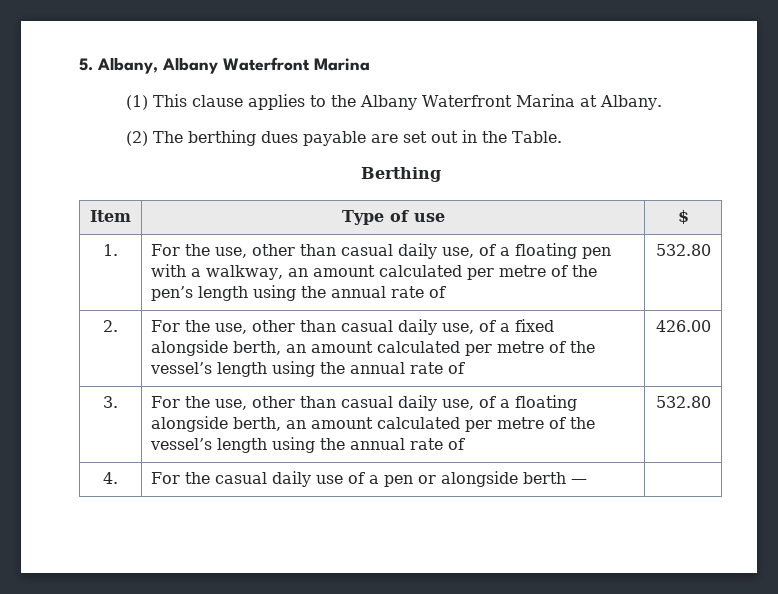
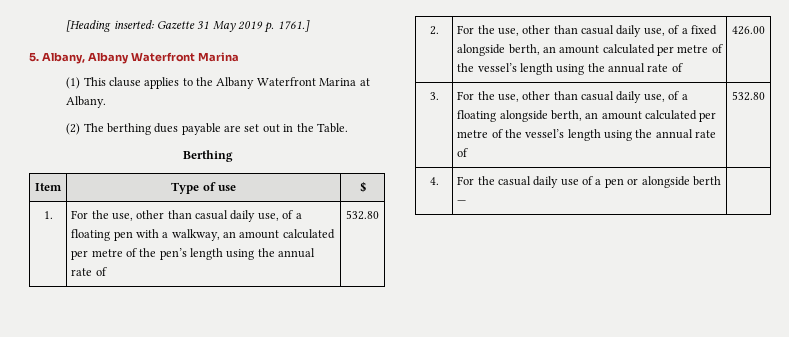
+ [Heading inserted: Gazette 31 May 2019 p. 1761.]

